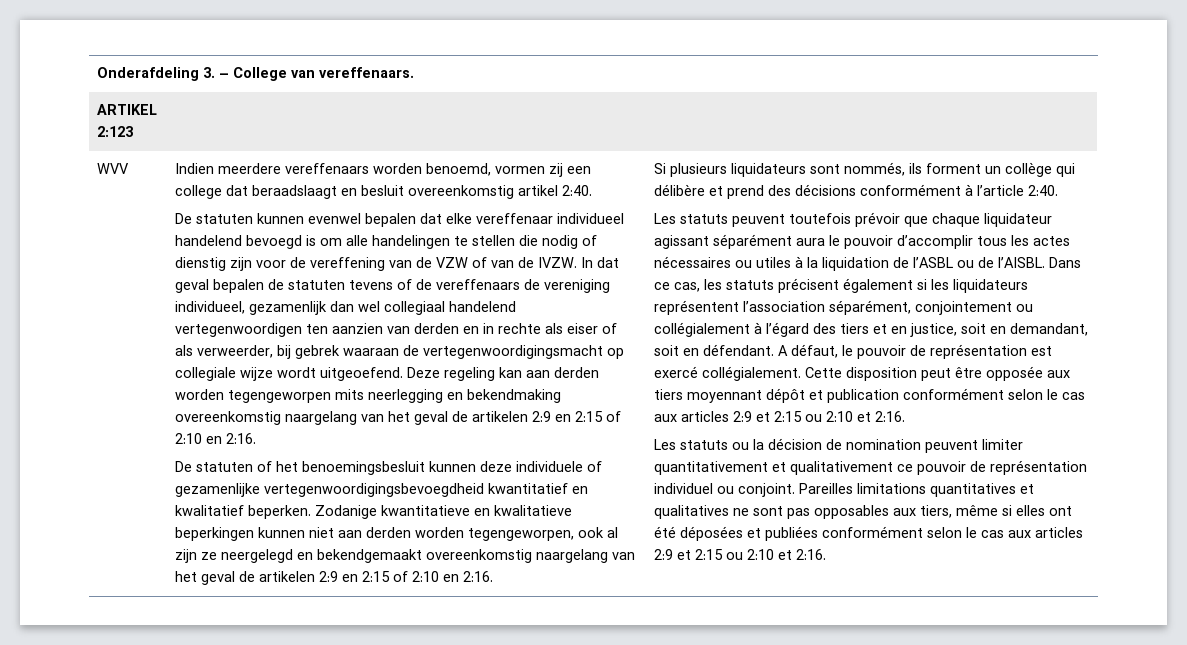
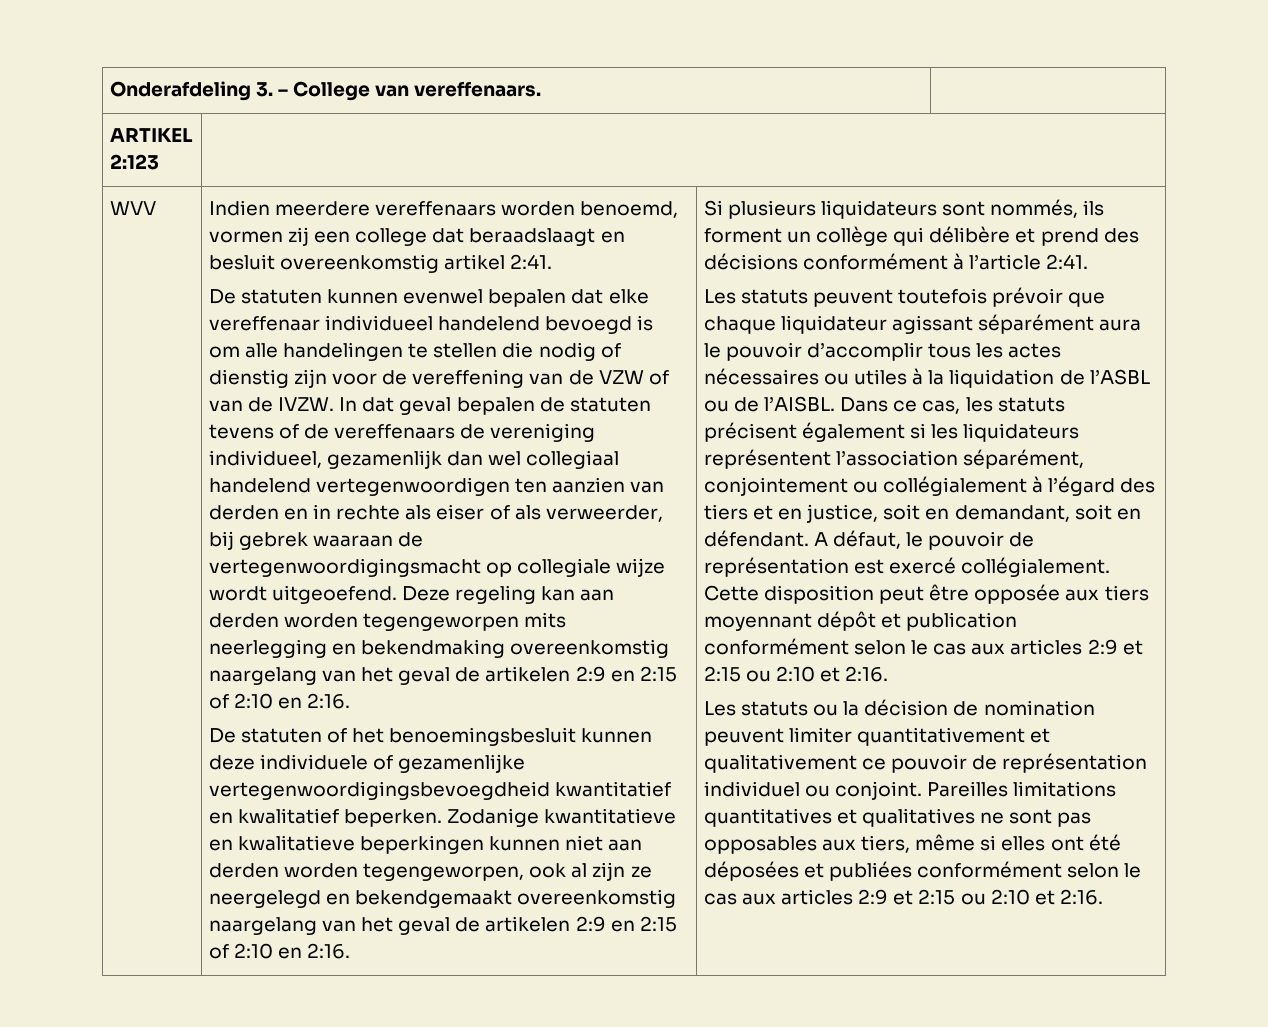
- Indien meerdere vereffenaars worden benoemd, vormen zij een college dat beraadslaagt en besluit overeenkomstig artikel 2:40.
+ Indien meerdere vereffenaars worden benoemd, vormen zij een college dat beraadslaagt en besluit overeenkomstig artikel 2:41.
- Si plusieurs liquidateurs sont nommés, ils forment un collège qui délibère et prend des décisions conformément à l’article 2:40.
+ Si plusieurs liquidateurs sont nommés, ils forment un collège qui délibère et prend des décisions conformément à l’article 2:41.

